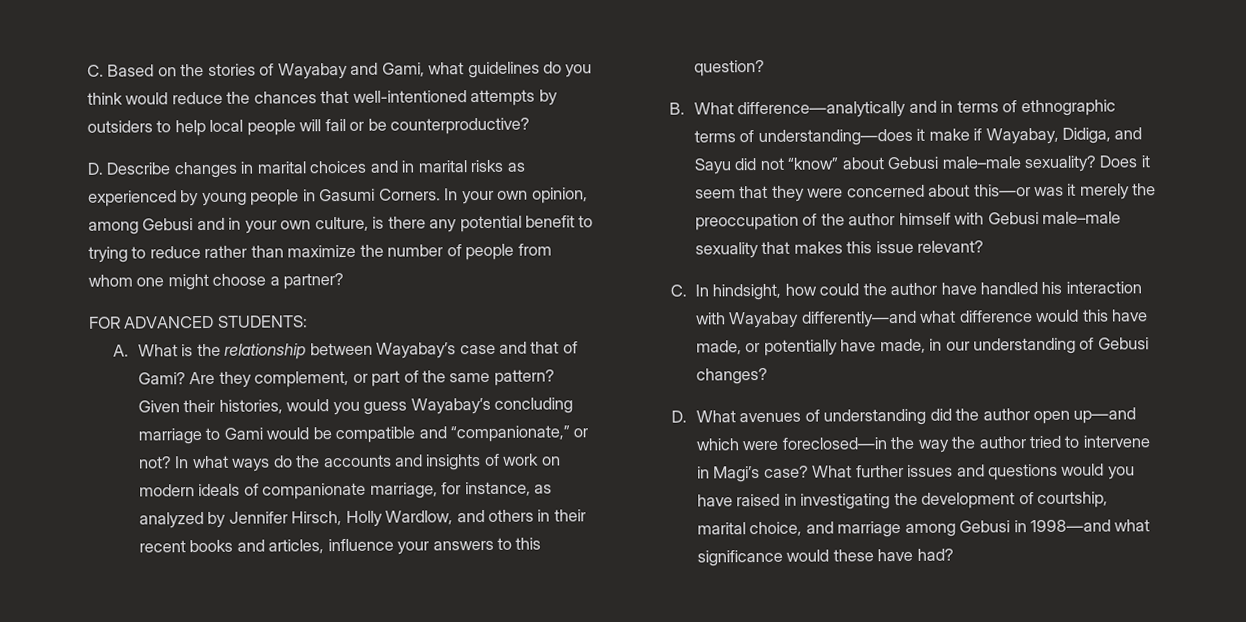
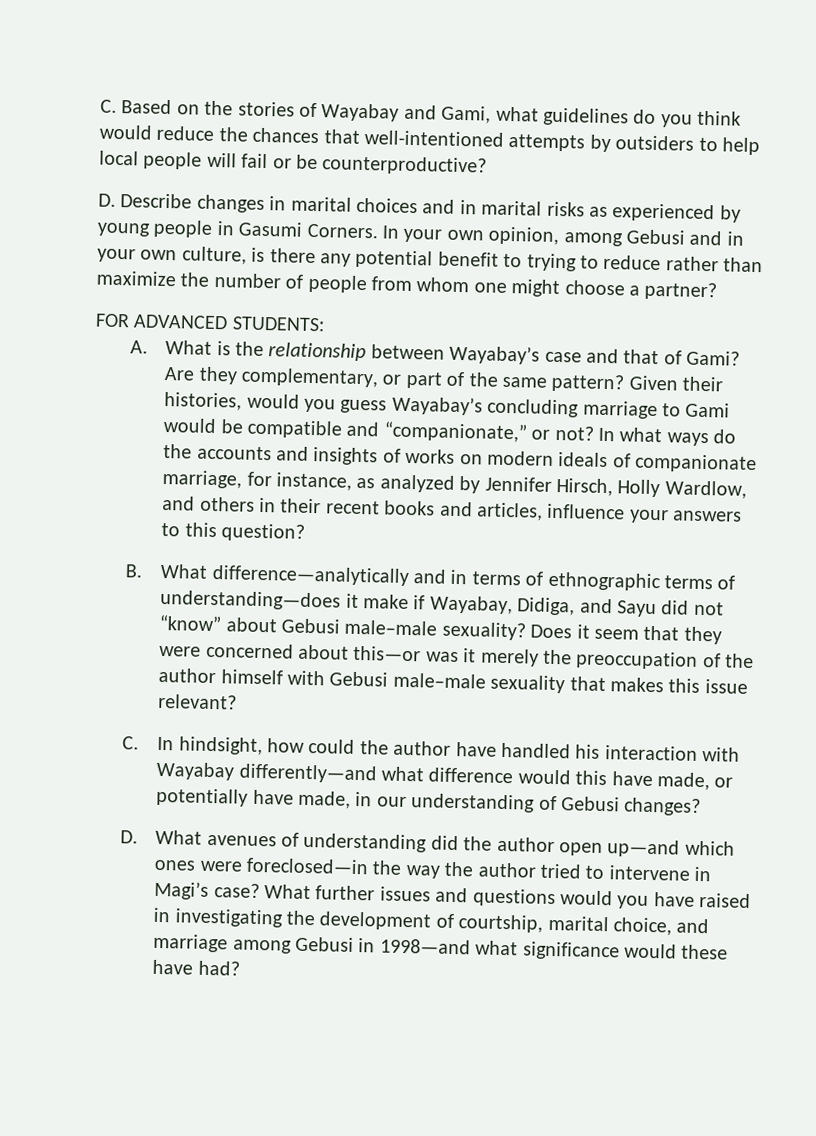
- Are they complement, or part of the same pattern?
+ Are they complementary, or part of the same pattern?
- In what ways do the accounts and insights of work on modern ideals of companionate marriage, for instance, as analyzed by Jennifer Hirsch, Holly Wardlow, and others in their recent books and articles, influence your answers to this question?
+ In what ways do the accounts and insights of works on modern ideals of companionate marriage, for instance, as analyzed by Jennifer Hirsch, Holly Wardlow, and others in their recent books and articles, influence your answers to this question?
- D. What avenues of understanding did the author open up—and which were foreclosed—in the way the author tried to intervene in Magi’s case?
+ D. What avenues of understanding did the author open up—and which ones were foreclosed—in the way the author tried to intervene in Magi’s case?

